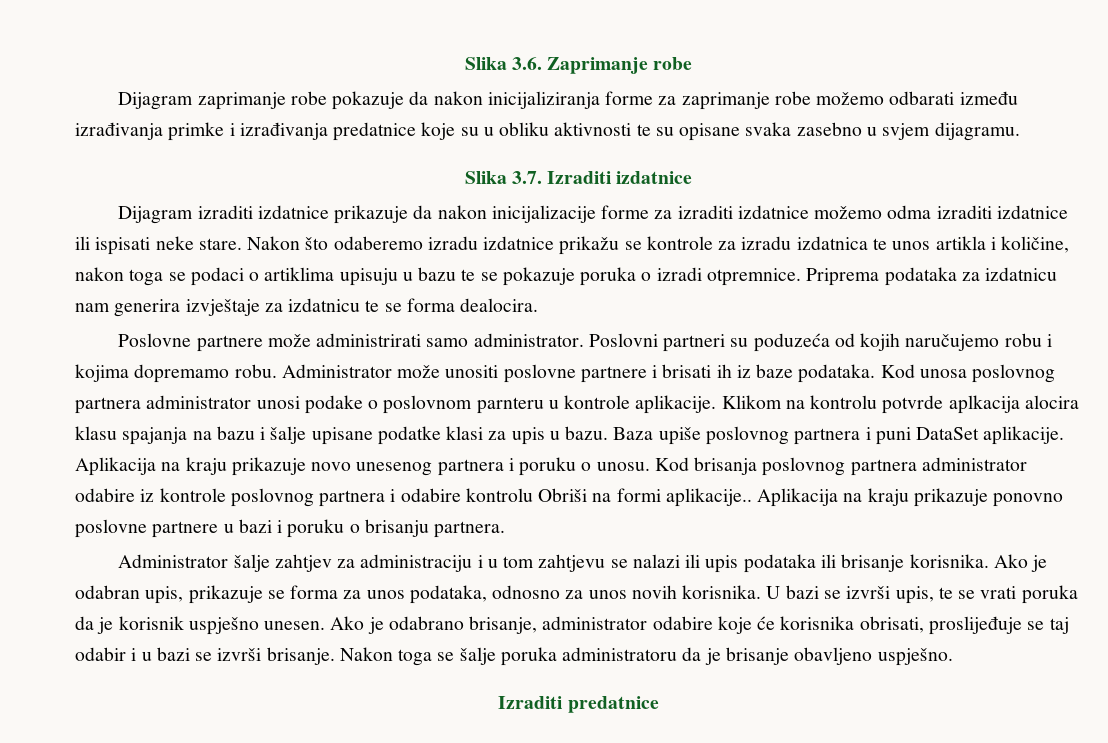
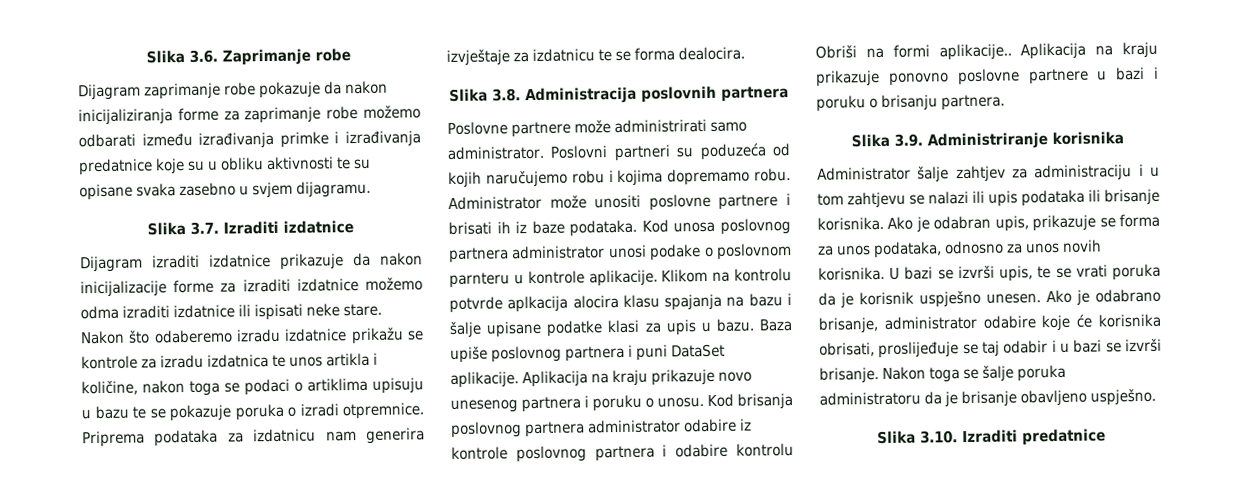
+ Slika 3.8. Administracija poslovnih partnera
+ Slika 3.9. Administriranje korisnika
- Izraditi predatnice
+ Slika 3.10. Izraditi predatnice

